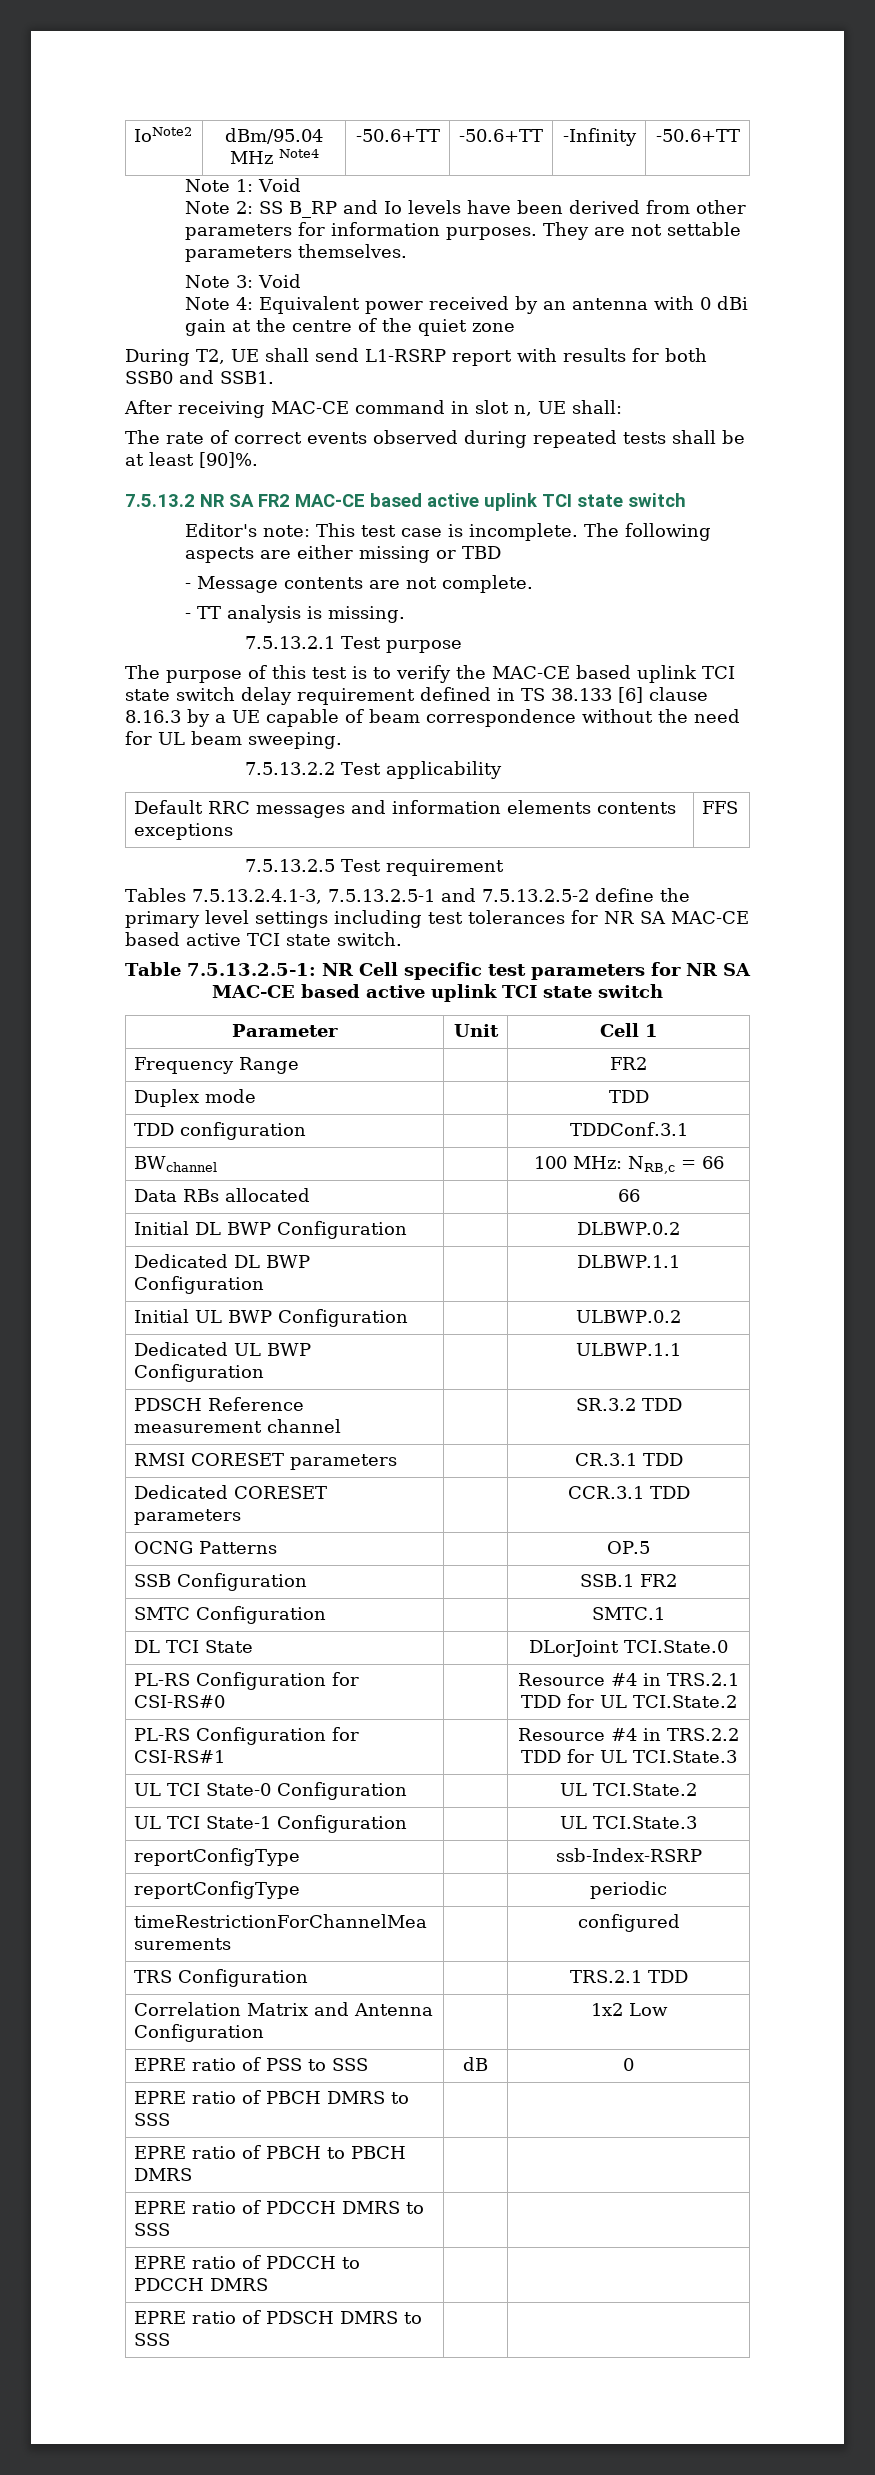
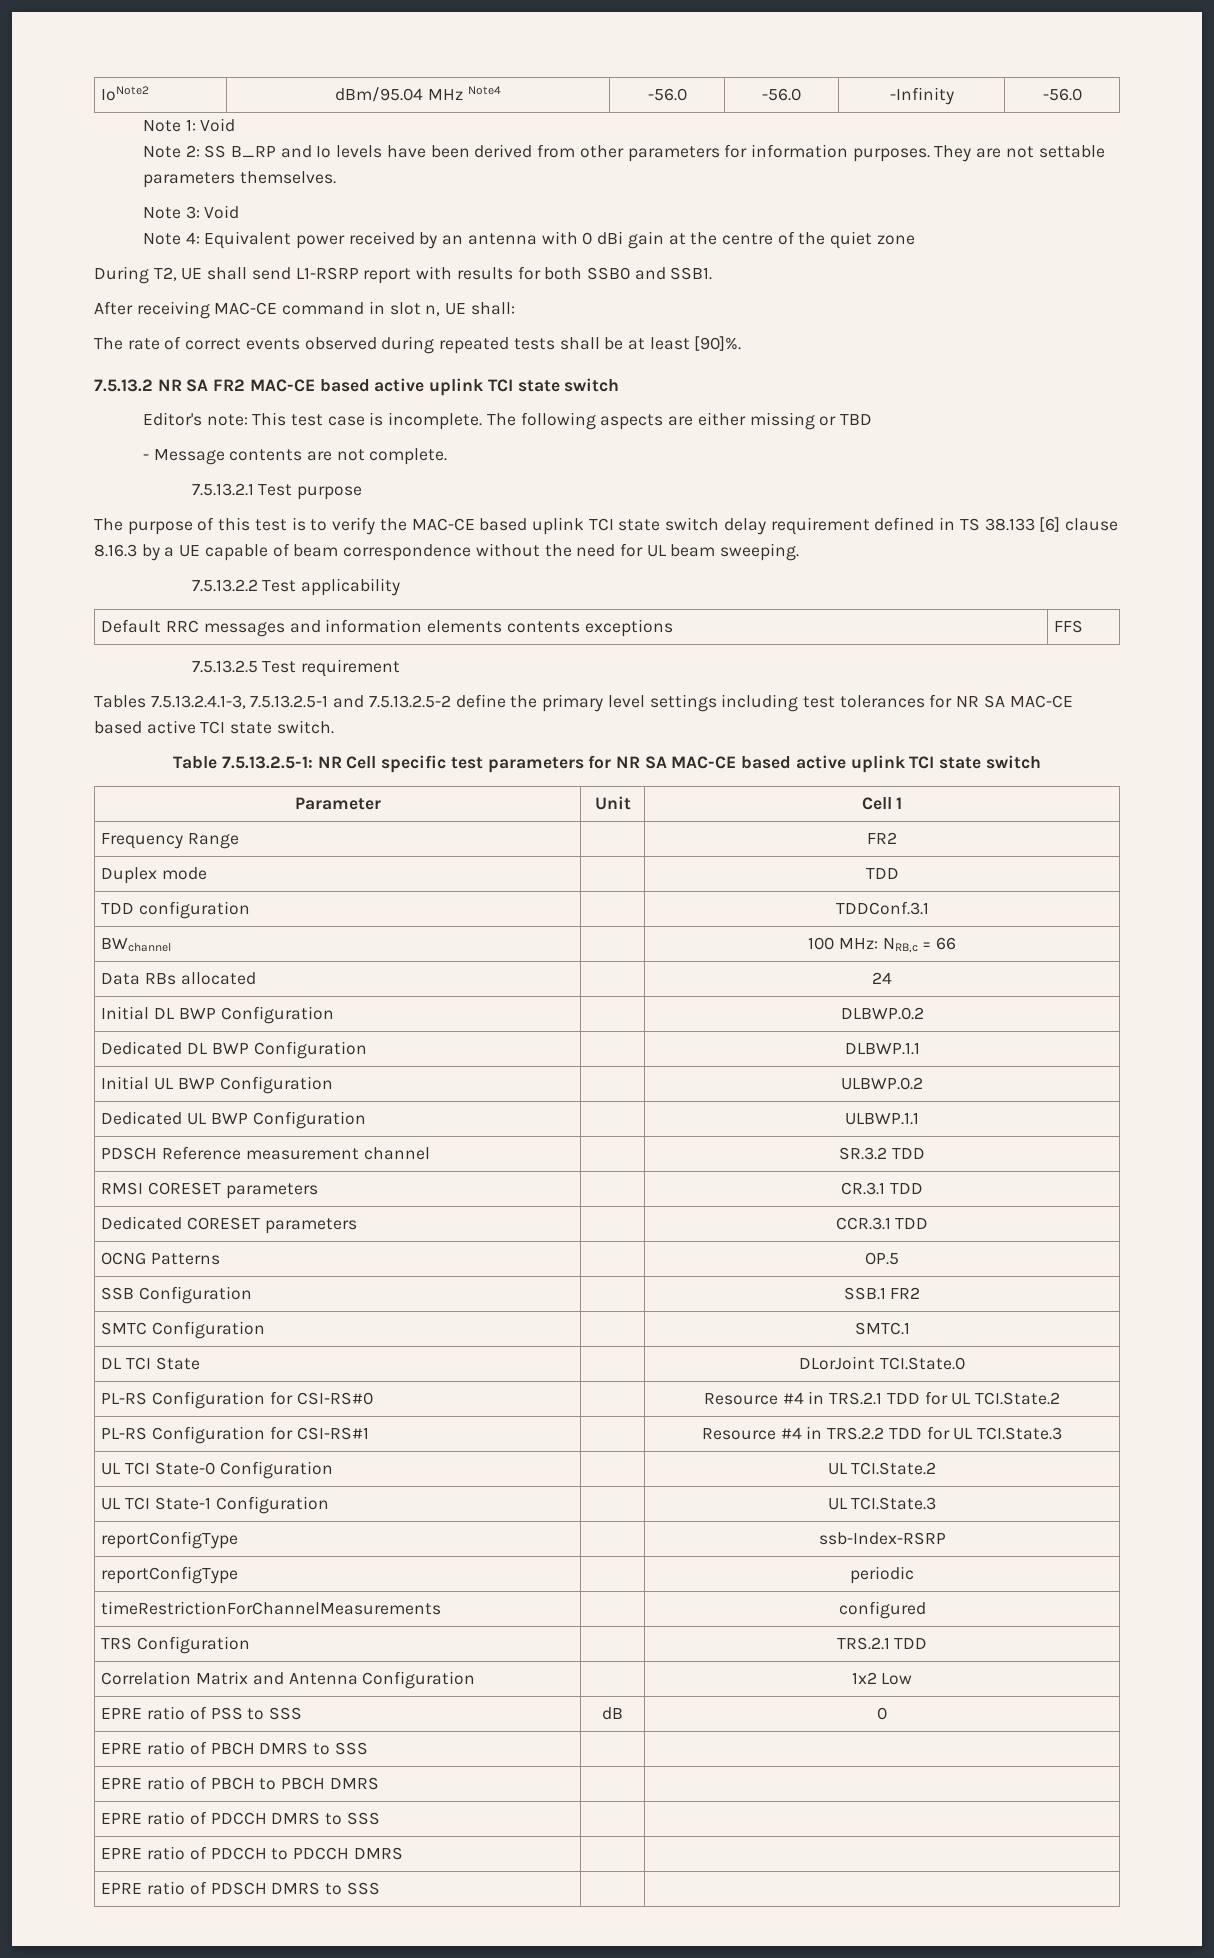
- IoNote2 | dBm/95.04 MHz Note4 | -50.6+TT | -50.6+TT | -Infinity | -50.6+TT
+ IoNote2 | dBm/95.04 MHz Note4 | -56.0 | -56.0 | -Infinity | -56.0
- - TT analysis is missing.
- Data RBs allocated | | 66
+ Data RBs allocated | | 24

